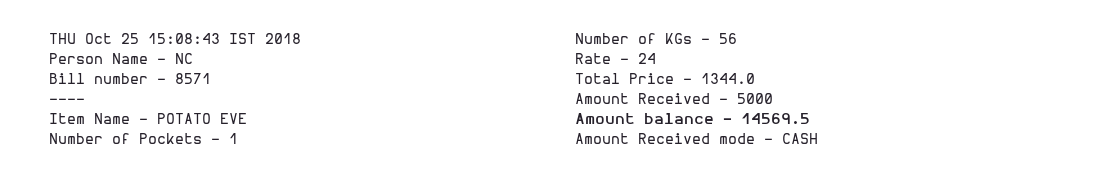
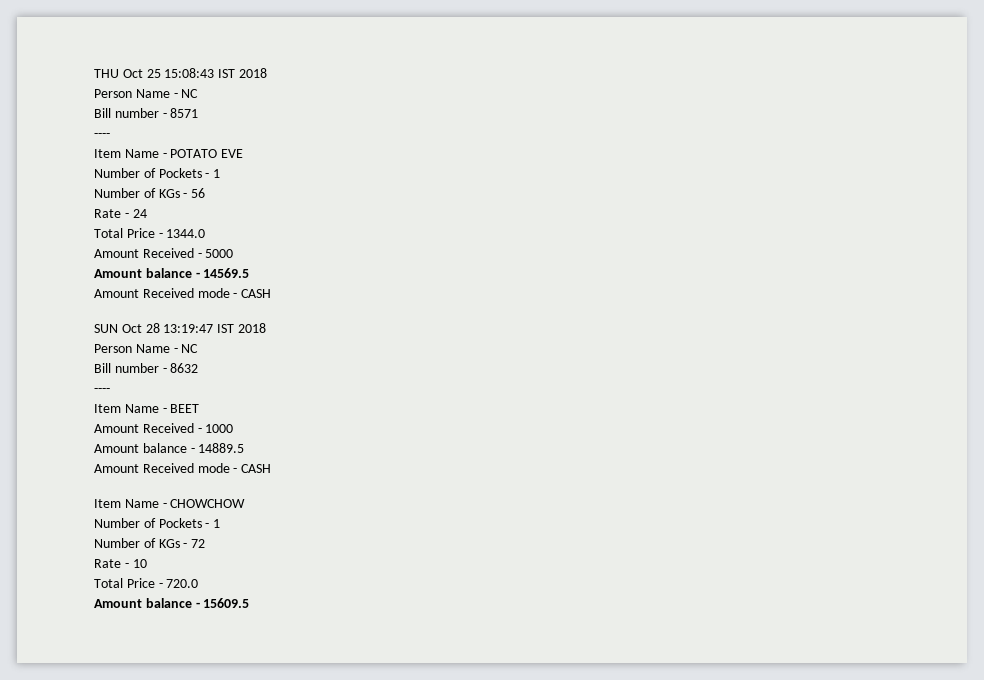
+ SUN Oct 28 13:19:47 IST 2018
+ Person Name - NC
+ Bill number - 8632
+ ----
+ Item Name - BEET
+ Amount Received - 1000
+ Amount balance - 14889.5
+ Amount Received mode - CASH
+ Item Name - CHOWCHOW
+ Number of Pockets - 1
+ Number of KGs - 72
+ Rate - 10
+ Total Price - 720.0
+ Amount balance - 15609.5

